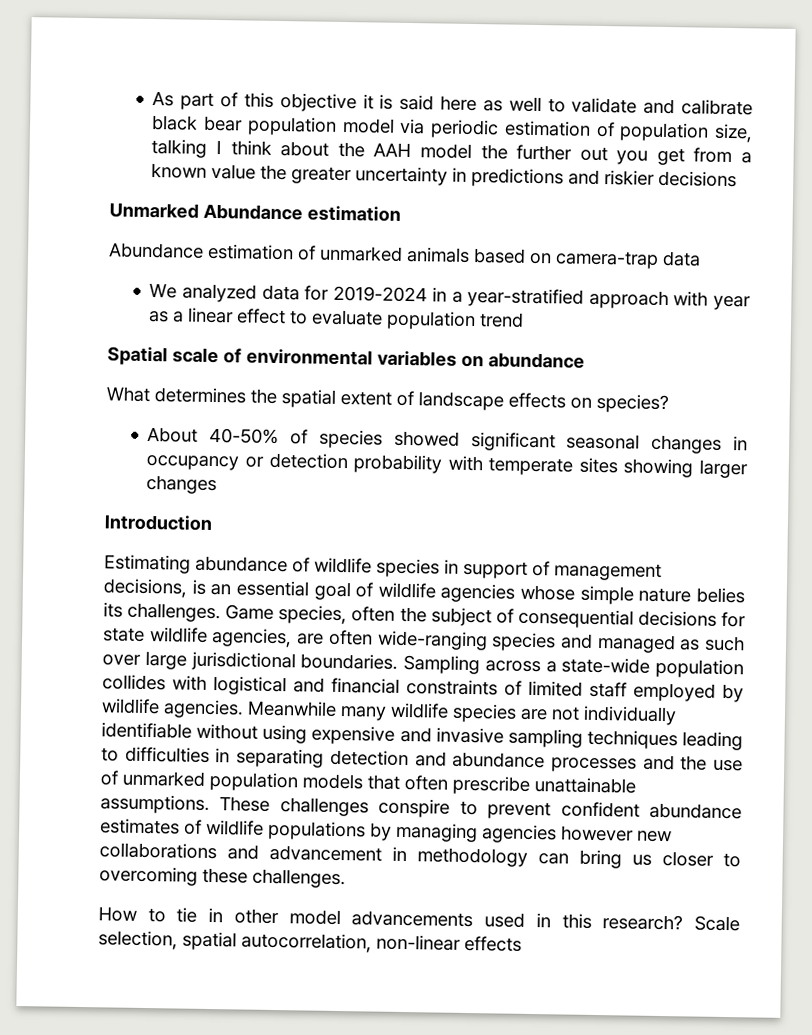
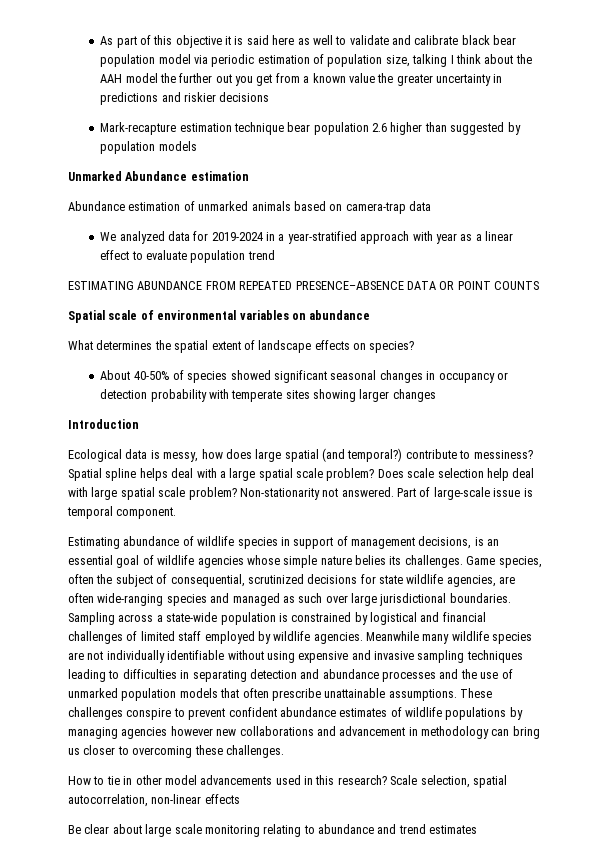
+ Mark-recapture estimation technique bear population 2.6 higher than suggested by population models
+ ESTIMATING ABUNDANCE FROM REPEATED PRESENCE–ABSENCE DATA OR POINT COUNTS
+ Ecological data is messy, how does large spatial (and temporal?) contribute to messiness? Spatial spline helps deal with a large spatial scale problem? Does scale selection help deal with large spatial scale problem? Non-stationarity not answered. Part of large-scale issue is temporal component.
- Game species, often the subject of consequential decisions for state wildlife agencies, are often wide-ranging species and managed as such over large jurisdictional boundaries.
+ Game species, often the subject of consequential, scrutinized decisions for state wildlife agencies, are often wide-ranging species and managed as such over large jurisdictional boundaries.
- Sampling across a state-wide population collides with logistical and financial constraints of limited staff employed by wildlife agencies.
+ Sampling across a state-wide population is constrained by logistical and financial challenges of limited staff employed by wildlife agencies.
+ Be clear about large scale monitoring relating to abundance and trend estimates

